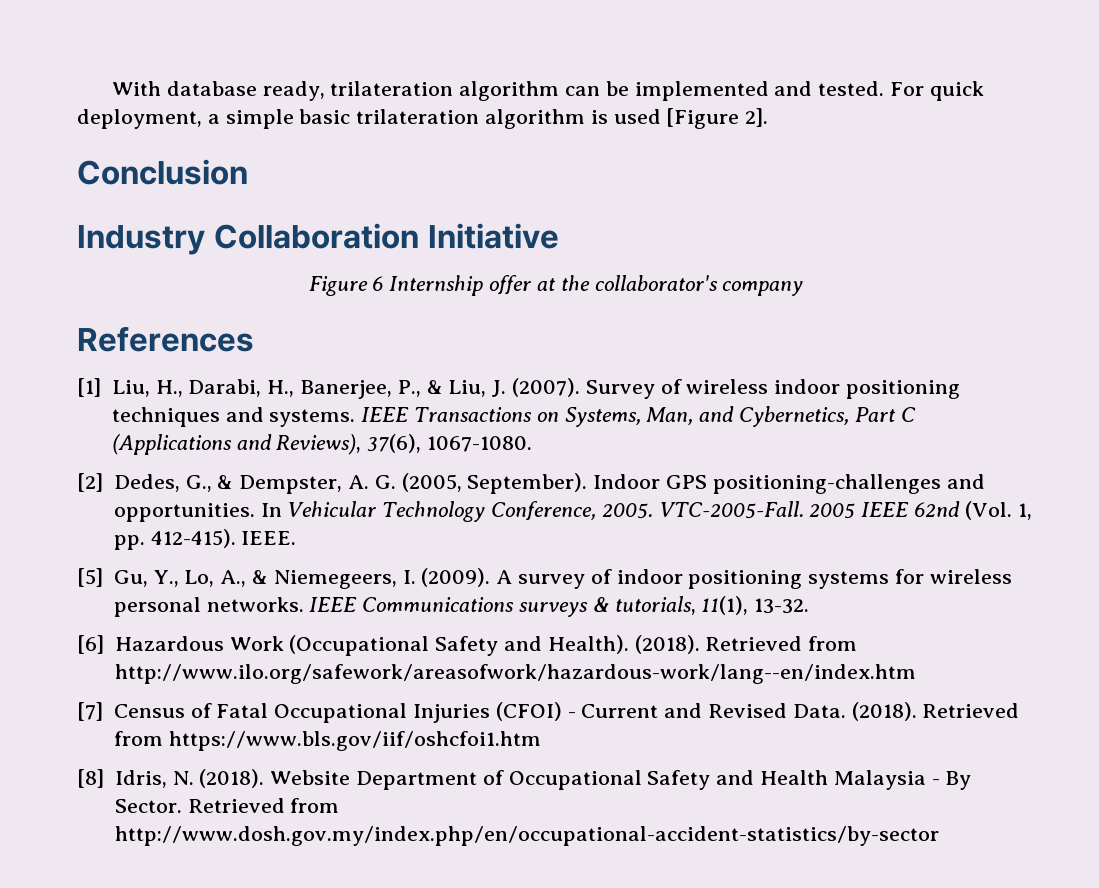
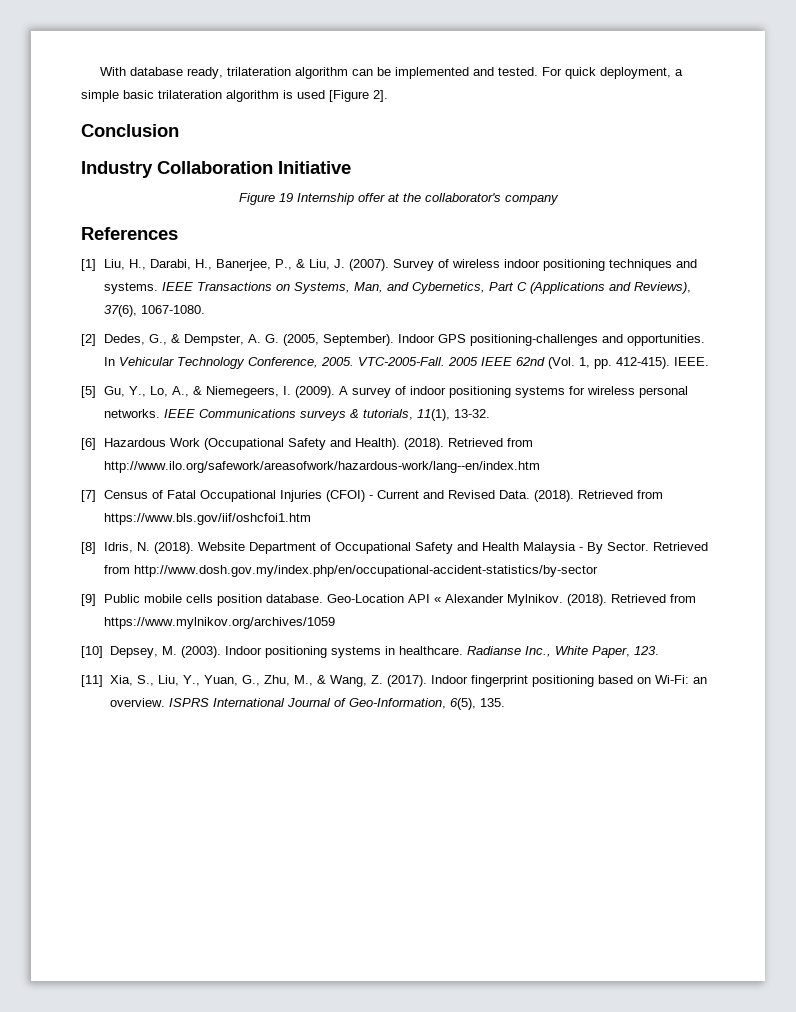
- Figure 6 Internship offer at the collaborator's company
+ Figure 19 Internship offer at the collaborator's company
+ [9] Public mobile cells position database. Geo-Location API « Alexander Mylnikov. (2018). Retrieved from https://www.mylnikov.org/archives/1059
+ [10] Depsey, M. (2003). Indoor positioning systems in healthcare. Radianse Inc., White Paper, 123.
+ [11] Xia, S., Liu, Y., Yuan, G., Zhu, M., & Wang, Z. (2017). Indoor fingerprint positioning based on Wi-Fi: an overview. ISPRS International Journal of Geo-Information, 6(5), 135.

